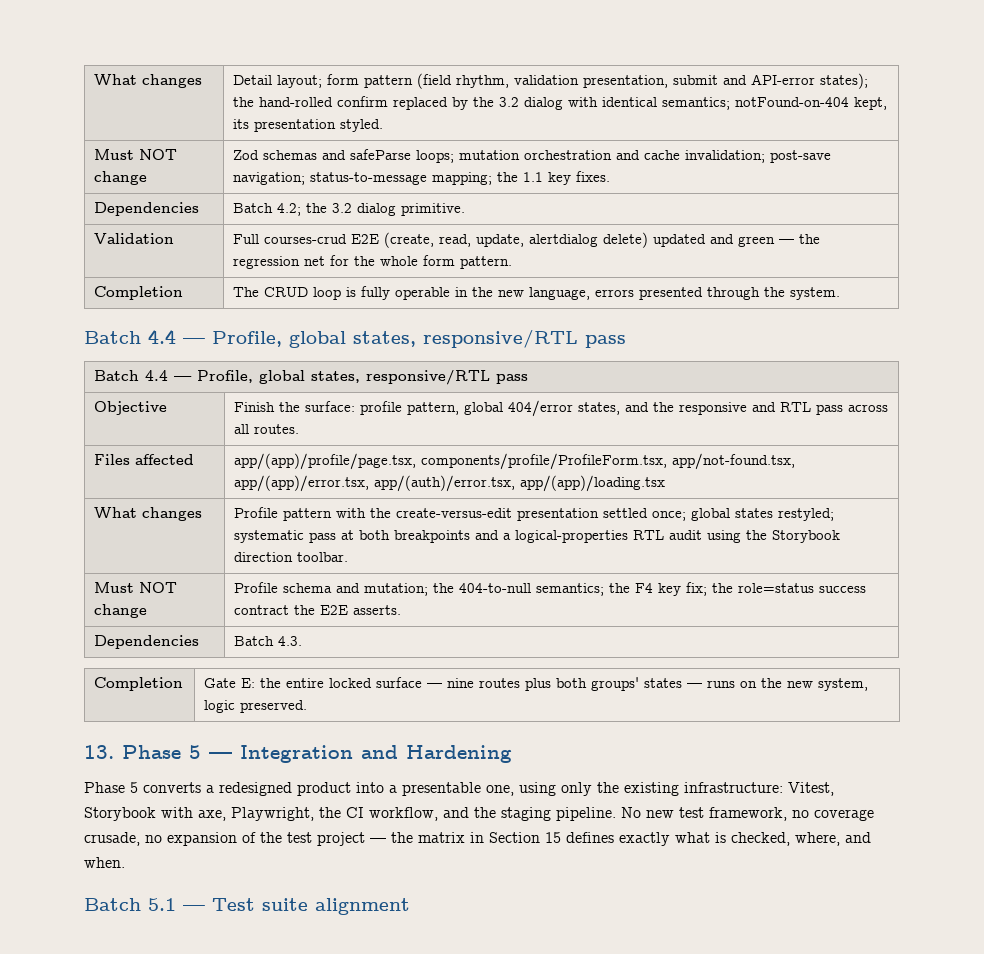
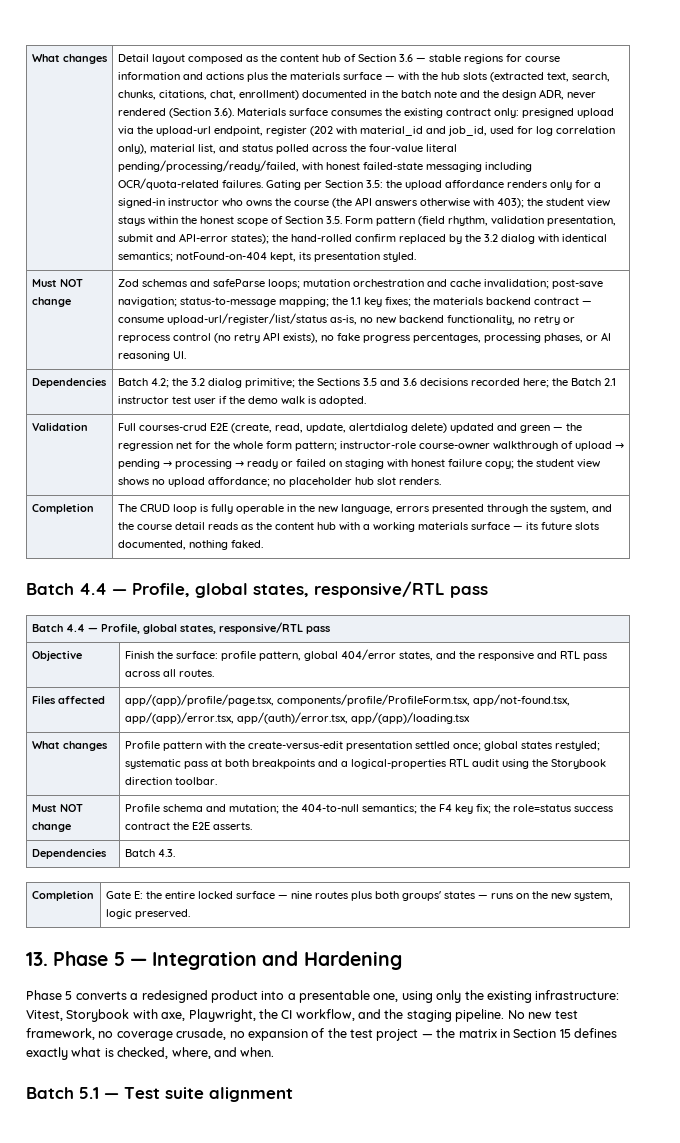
- Detail layout; form pattern (field rhythm, validation presentation, submit and API-error states); the hand-rolled confirm replaced by the 3.2 dialog with identical semantics; notFound-on-404 kept, its presentation styled.
+ Detail layout composed as the content hub of Section 3.6 — stable regions for course information and actions plus the materials surface — with the hub slots (extracted text, search, chunks, citations, chat, enrollment) documented in the batch note and the design ADR, never rendered (Section 3.6). Materials surface consumes the existing contract only: presigned upload via the upload-url endpoint, register (202 with material_id and job_id, used for log correlation only), material list, and status polled across the four-value literal pending/processing/ready/failed, with honest failed-state messaging including OCR/quota-related failures. Gating per Section 3.5: the upload affordance renders only for a signed-in instructor who owns the course (the API answers otherwise with 403); the student view stays within the honest scope of Section 3.5. Form pattern (field rhythm, validation presentation, submit and API-error states); the hand-rolled confirm replaced by the 3.2 dialog with identical semantics; notFound-on-404 kept, its presentation styled.
- Zod schemas and safeParse loops; mutation orchestration and cache invalidation; post-save navigation; status-to-message mapping; the 1.1 key fixes.
+ Zod schemas and safeParse loops; mutation orchestration and cache invalidation; post-save navigation; status-to-message mapping; the 1.1 key fixes; the materials backend contract — consume upload-url/register/list/status as-is, no new backend functionality, no retry or reprocess control (no retry API exists), no fake progress percentages, processing phases, or AI reasoning UI.
- Dependencies | Batch 4.2; the 3.2 dialog primitive.
+ Dependencies | Batch 4.2; the 3.2 dialog primitive; the Sections 3.5 and 3.6 decisions recorded here; the Batch 2.1 instructor test user if the demo walk is adopted.
- Full courses-crud E2E (create, read, update, alertdialog delete) updated and green — the regression net for the whole form pattern.
+ Full courses-crud E2E (create, read, update, alertdialog delete) updated and green — the regression net for the whole form pattern; instructor-role course-owner walkthrough of upload → pending → processing → ready or failed on staging with honest failure copy; the student view shows no upload affordance; no placeholder hub slot renders.
- Completion | The CRUD loop is fully operable in the new language, errors presented through the system.
+ Completion | The CRUD loop is fully operable in the new language, errors presented through the system, and the course detail reads as the content hub with a working materials surface — its future slots documented, nothing faked.

